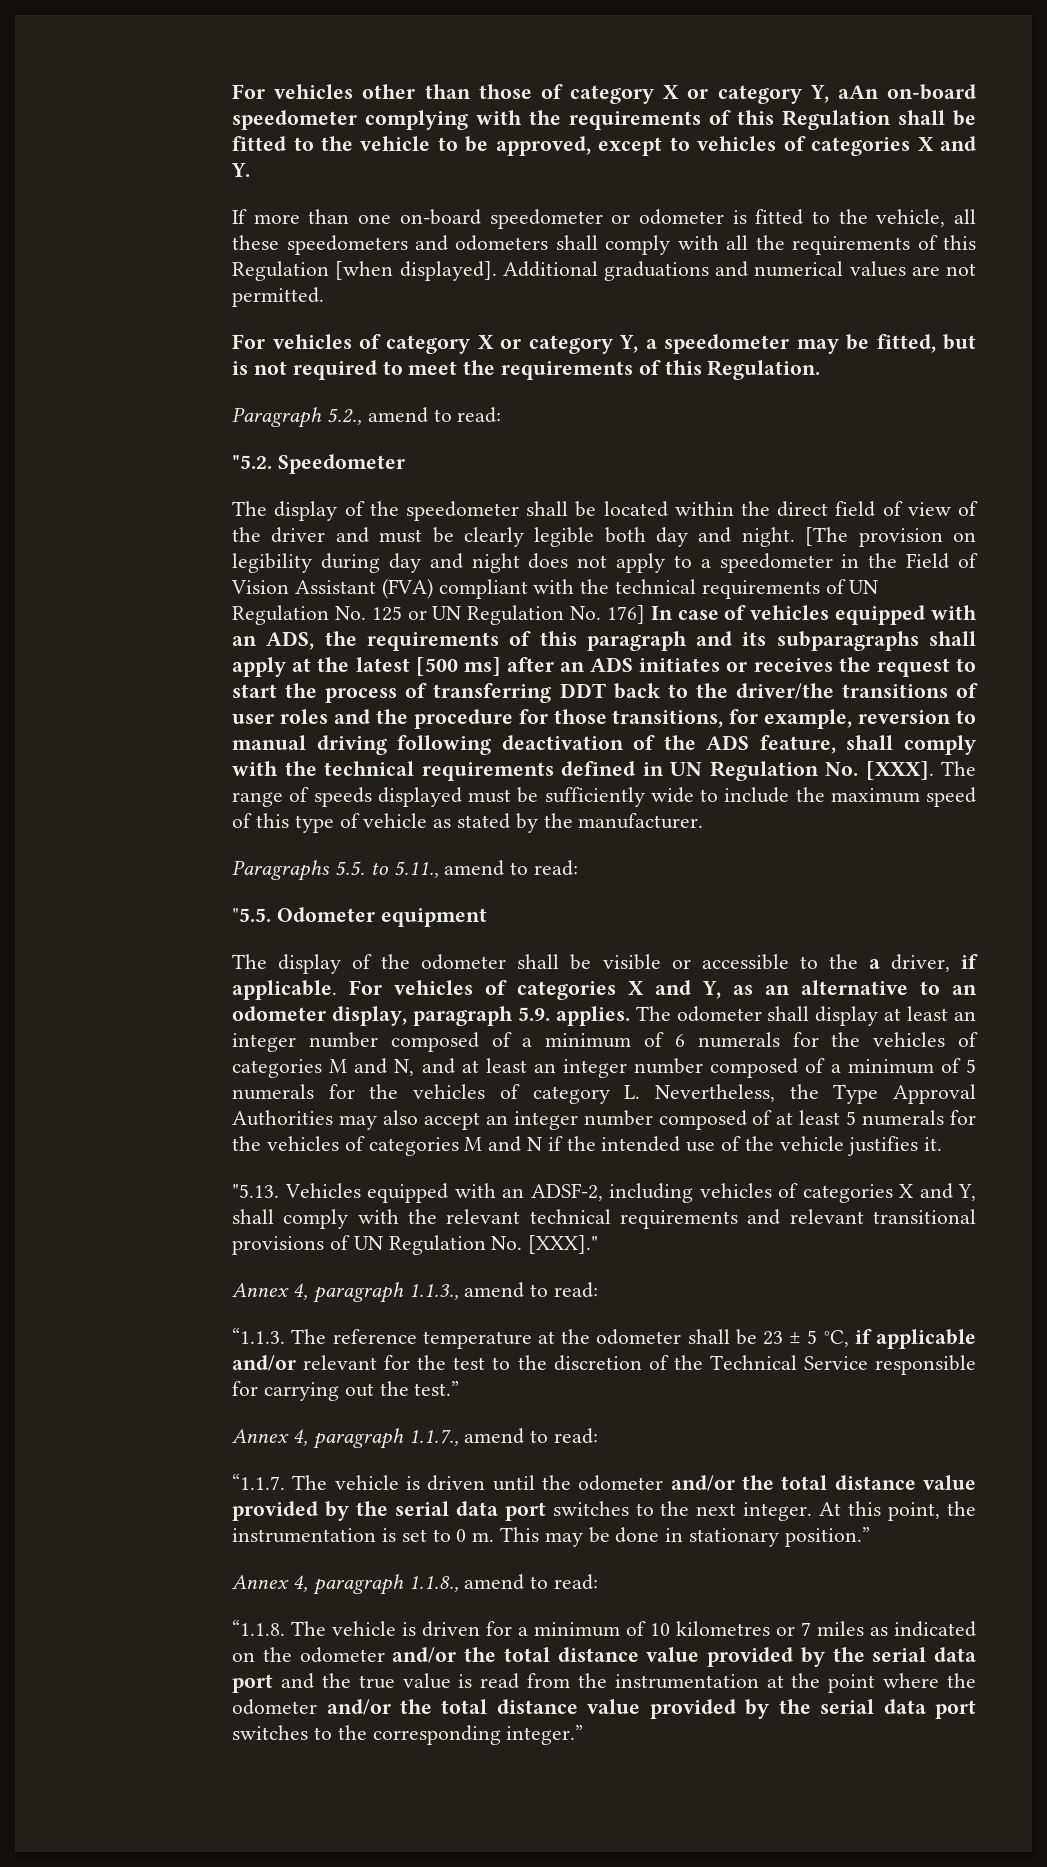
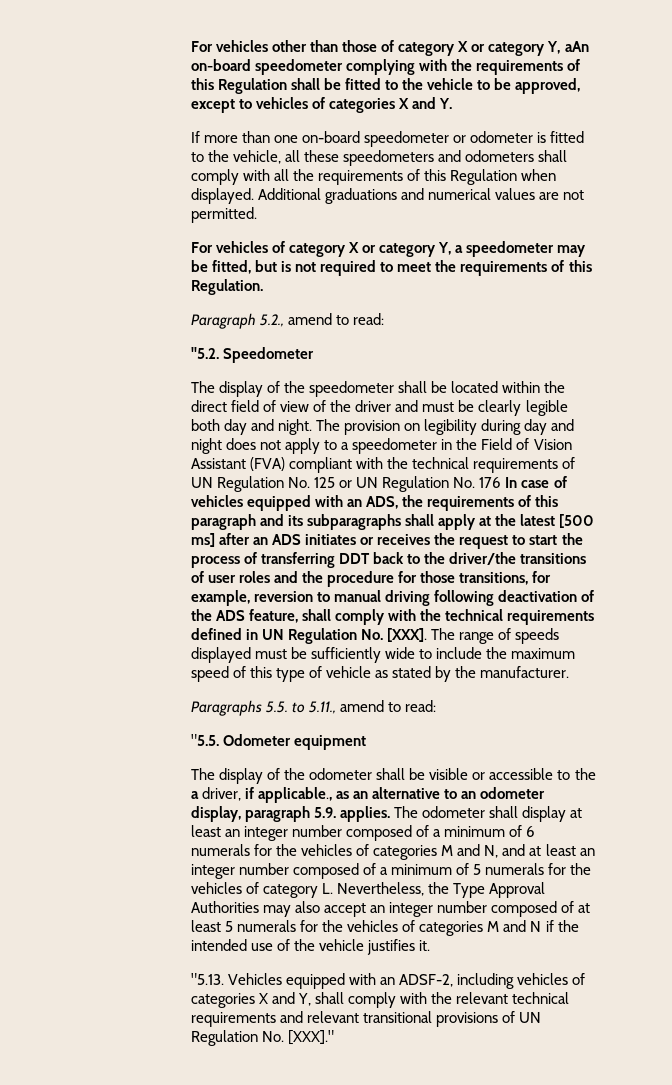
- If more than one on-board speedometer or odometer is fitted to the vehicle, all these speedometers and odometers shall comply with all the requirements of this Regulation [when displayed].
+ If more than one on-board speedometer or odometer is fitted to the vehicle, all these speedometers and odometers shall comply with all the requirements of this Regulation when displayed.
- [The provision on legibility during day and night does not apply to a speedometer in the Field of Vision Assistant (FVA) compliant with the technical requirements of UN Regulation No. 125 or UN Regulation No. 176] In case of vehicles equipped with an ADS, the requirements of this paragraph and its subparagraphs shall apply at the latest [500 ms] after an ADS initiates or receives the request to start the process of transferring DDT back to the driver/the transitions of user roles and the procedure for those transitions, for example, reversion to manual driving following deactivation of the ADS feature, shall comply with the technical requirements defined in UN Regulation No. [XXX].
+ The provision on legibility during day and night does not apply to a speedometer in the Field of Vision Assistant (FVA) compliant with the technical requirements of UN Regulation No. 125 or UN Regulation No. 176 In case of vehicles equipped with an ADS, the requirements of this paragraph and its subparagraphs shall apply at the latest [500 ms] after an ADS initiates or receives the request to start the process of transferring DDT back to the driver/the transitions of user roles and the procedure for those transitions, for example, reversion to manual driving following deactivation of the ADS feature, shall comply with the technical requirements defined in UN Regulation No. [XXX].
- The display of the odometer shall be visible or accessible to the a driver, if applicable. For vehicles of categories X and Y, as an alternative to an odometer display, paragraph 5.9. applies.
+ The display of the odometer shall be visible or accessible to the a driver, if applicable., as an alternative to an odometer display, paragraph 5.9. applies.
- Annex 4, paragraph 1.1.3., amend to read:
- “1.1.3. The reference temperature at the odometer shall be 23 ± 5 °C, if applicable and/or relevant for the test to the discretion of the Technical Service responsible for carrying out the test.”
- Annex 4, paragraph 1.1.7., amend to read:
- “1.1.7. The vehicle is driven until the odometer and/or the total distance value provided by the serial data port switches to the next integer. At this point, the instrumentation is set to 0 m. This may be done in stationary position.”
- Annex 4, paragraph 1.1.8., amend to read:
- “1.1.8. The vehicle is driven for a minimum of 10 kilometres or 7 miles as indicated on the odometer and/or the total distance value provided by the serial data port and the true value is read from the instrumentation at the point where the odometer and/or the total distance value provided by the serial data port switches to the corresponding integer.”

